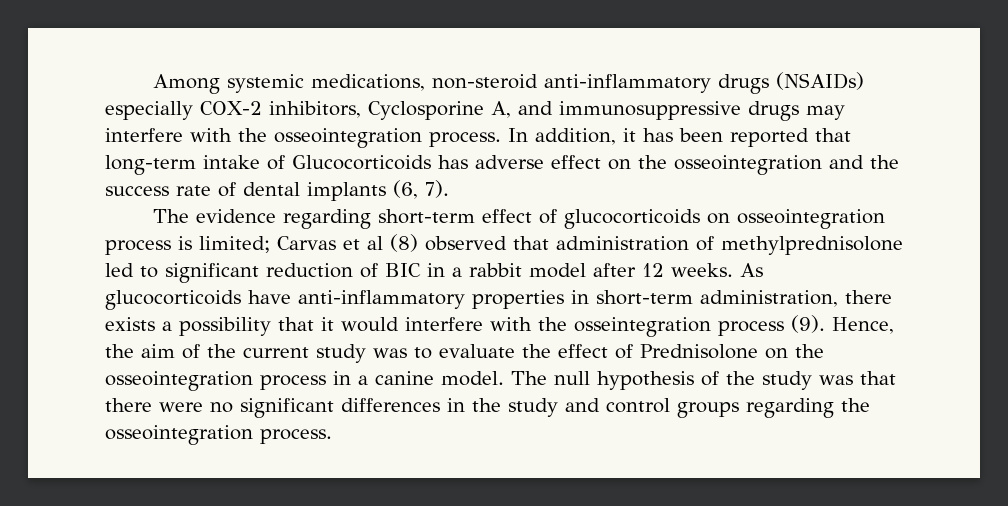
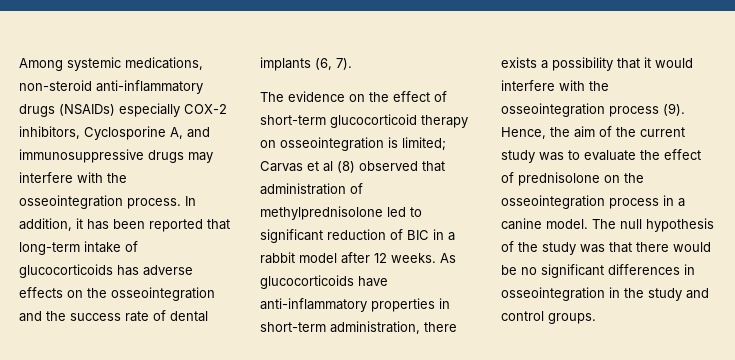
- In addition, it has been reported that long-term intake of Glucocorticoids has adverse effect on the osseointegration and the success rate of dental implants (6, 7).
+ In addition, it has been reported that long-term intake of glucocorticoids has adverse effects on the osseointegration and the success rate of dental implants (6, 7).
- The evidence regarding short-term effect of glucocorticoids on osseointegration process is limited; Carvas et al (8) observed that administration of methylprednisolone led to significant reduction of BIC in a rabbit model after 12 weeks.
+ The evidence on the effect of short-term glucocorticoid therapy on osseointegration is limited; Carvas et al (8) observed that administration of methylprednisolone led to significant reduction of BIC in a rabbit model after 12 weeks.
- As glucocorticoids have anti-inflammatory properties in short-term administration, there exists a possibility that it would interfere with the osseintegration process (9).
+ As glucocorticoids have anti-inflammatory properties in short-term administration, there exists a possibility that it would interfere with the osseointegration process (9).
- Hence, the aim of the current study was to evaluate the effect of Prednisolone on the osseointegration process in a canine model.
+ Hence, the aim of the current study was to evaluate the effect of prednisolone on the osseointegration process in a canine model.
- The null hypothesis of the study was that there were no significant differences in the study and control groups regarding the osseointegration process.
+ The null hypothesis of the study was that there would be no significant differences in osseointegration in the study and control groups.

